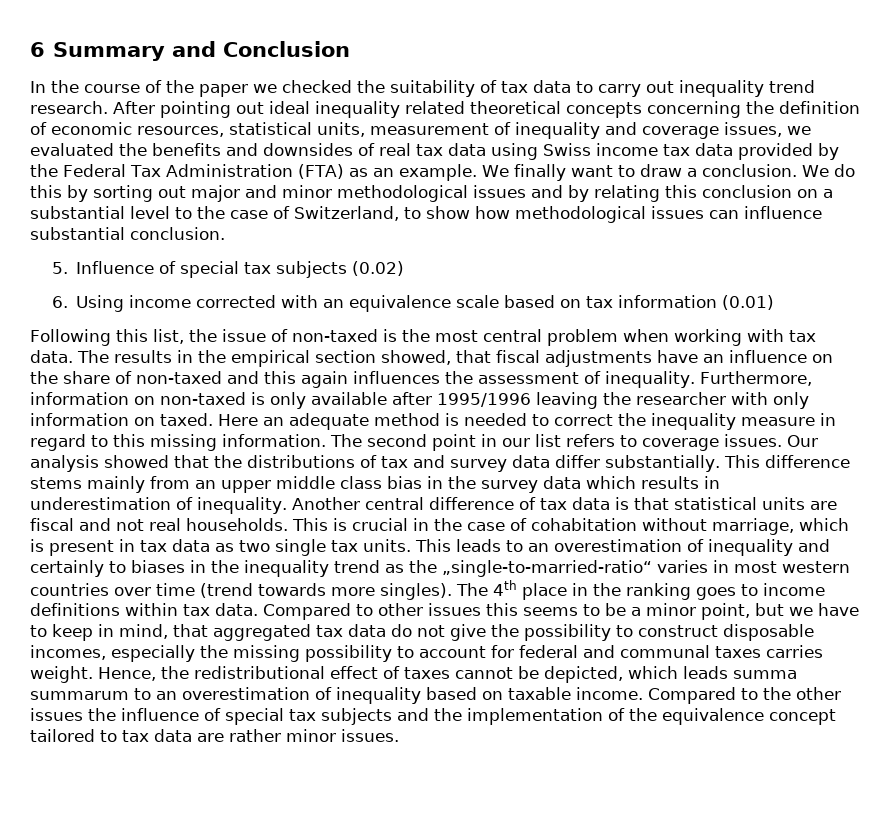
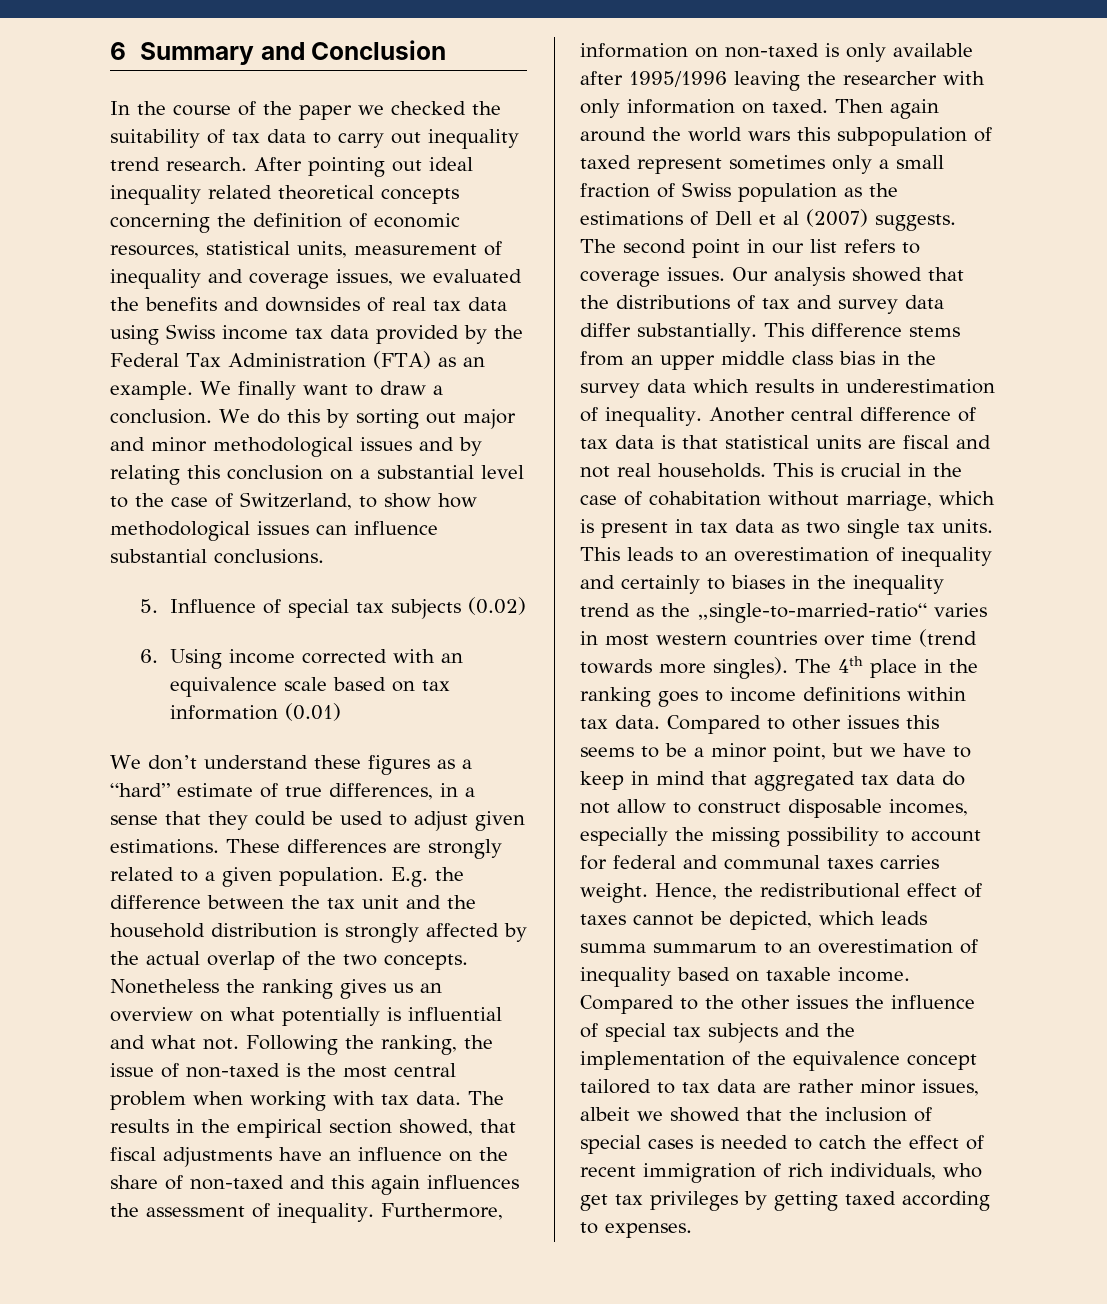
- We do this by sorting out major and minor methodological issues and by relating this conclusion on a substantial level to the case of Switzerland, to show how methodological issues can influence substantial conclusion.
+ We do this by sorting out major and minor methodological issues and by relating this conclusion on a substantial level to the case of Switzerland, to show how methodological issues can influence substantial conclusions.
- Following this list, the issue of non-taxed is the most central problem when working with tax data.
+ We don’t understand these figures as a “hard” estimate of true differences, in a sense that they could be used to adjust given estimations. These differences are strongly related to a given population. E.g. the difference between the tax unit and the household distribution is strongly affected by the actual overlap of the two concepts. Nonetheless the ranking gives us an overview on what potentially is influential and what not. Following the ranking, the issue of non-taxed is the most central problem when working with tax data.
- Here an adequate method is needed to correct the inequality measure in regard to this missing information.
+ Then again around the world wars this subpopulation of taxed represent sometimes only a small fraction of Swiss population as the estimations of Dell et al (2007) suggests.
- This difference stems mainly from an upper middle class bias in the survey data which results in underestimation of inequality.
+ This difference stems from an upper middle class bias in the survey data which results in underestimation of inequality.
- Compared to other issues this seems to be a minor point, but we have to keep in mind, that aggregated tax data do not give the possibility to construct disposable incomes, especially the missing possibility to account for federal and communal taxes carries weight.
+ Compared to other issues this seems to be a minor point, but we have to keep in mind that aggregated tax data do not allow to construct disposable incomes, especially the missing possibility to account for federal and communal taxes carries weight.
- Compared to the other issues the influence of special tax subjects and the implementation of the equivalence concept tailored to tax data are rather minor issues.
+ Compared to the other issues the influence of special tax subjects and the implementation of the equivalence concept tailored to tax data are rather minor issues, albeit we showed that the inclusion of special cases is needed to catch the effect of recent immigration of rich individuals, who get tax privileges by getting taxed according to expenses.

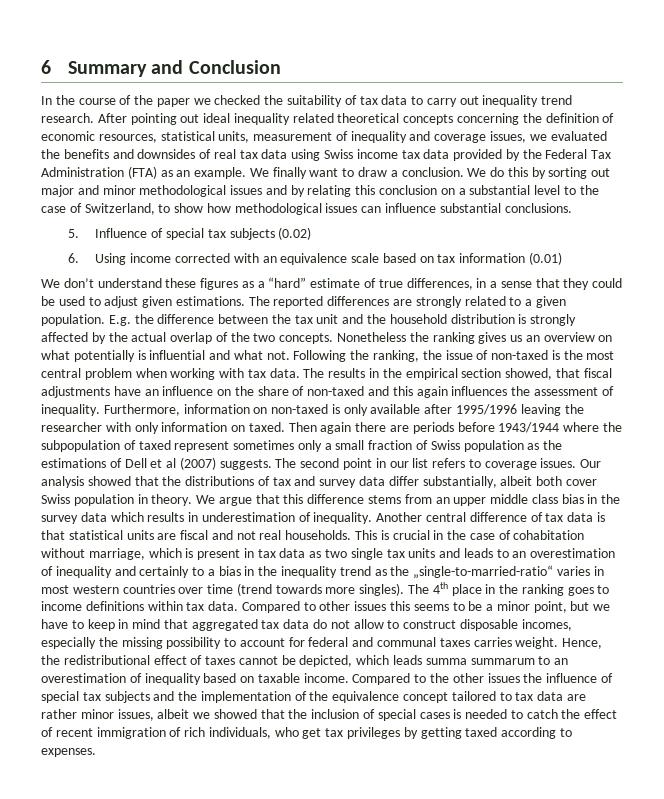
- These differences are strongly related to a given population.
+ The reported differences are strongly related to a given population.
- Then again around the world wars this subpopulation of taxed represent sometimes only a small fraction of Swiss population as the estimations of Dell et al (2007) suggests.
+ Then again there are periods before 1943/1944 where the subpopulation of taxed represent sometimes only a small fraction of Swiss population as the estimations of Dell et al (2007) suggests.
- Our analysis showed that the distributions of tax and survey data differ substantially. This difference stems from an upper middle class bias in the survey data which results in underestimation of inequality.
+ Our analysis showed that the distributions of tax and survey data differ substantially, albeit both cover Swiss population in theory. We argue that this difference stems from an upper middle class bias in the survey data which results in underestimation of inequality.
- This is crucial in the case of cohabitation without marriage, which is present in tax data as two single tax units. This leads to an overestimation of inequality and certainly to biases in the inequality trend as the „single-to-married-ratio“ varies in most western countries over time (trend towards more singles).
+ This is crucial in the case of cohabitation without marriage, which is present in tax data as two single tax units and leads to an overestimation of inequality and certainly to a bias in the inequality trend as the „single-to-married-ratio“ varies in most western countries over time (trend towards more singles).

